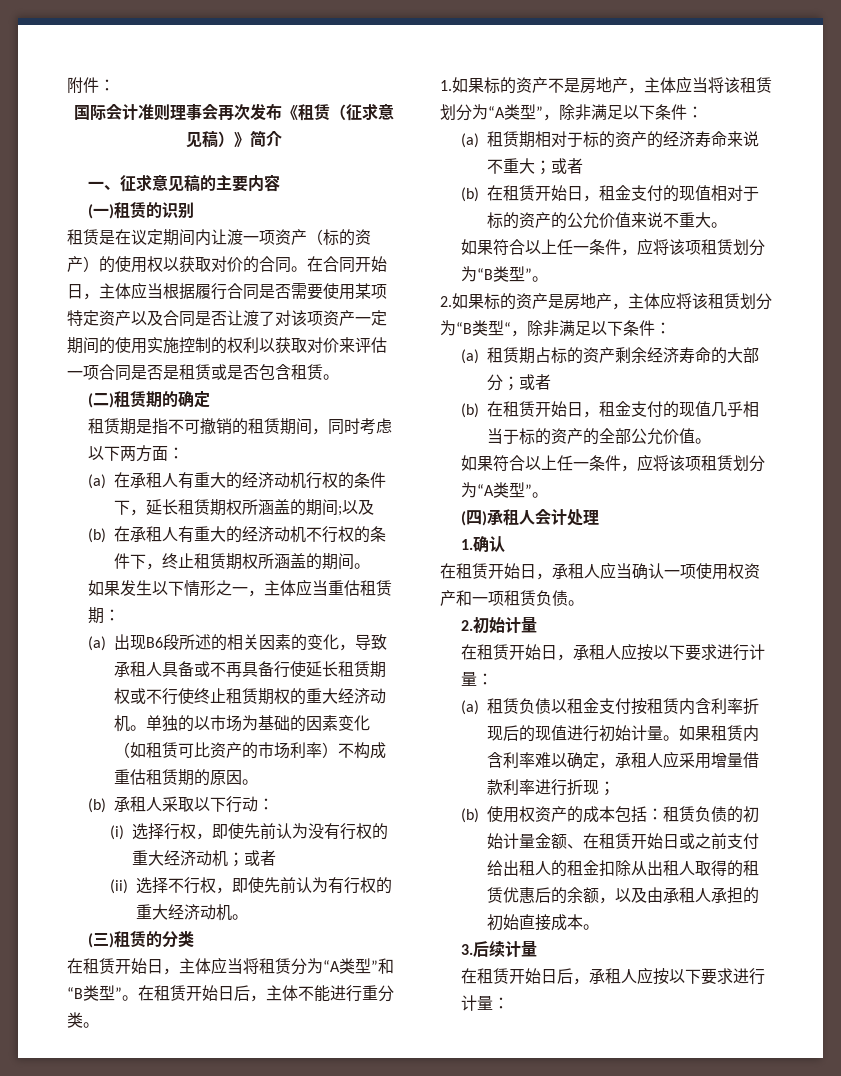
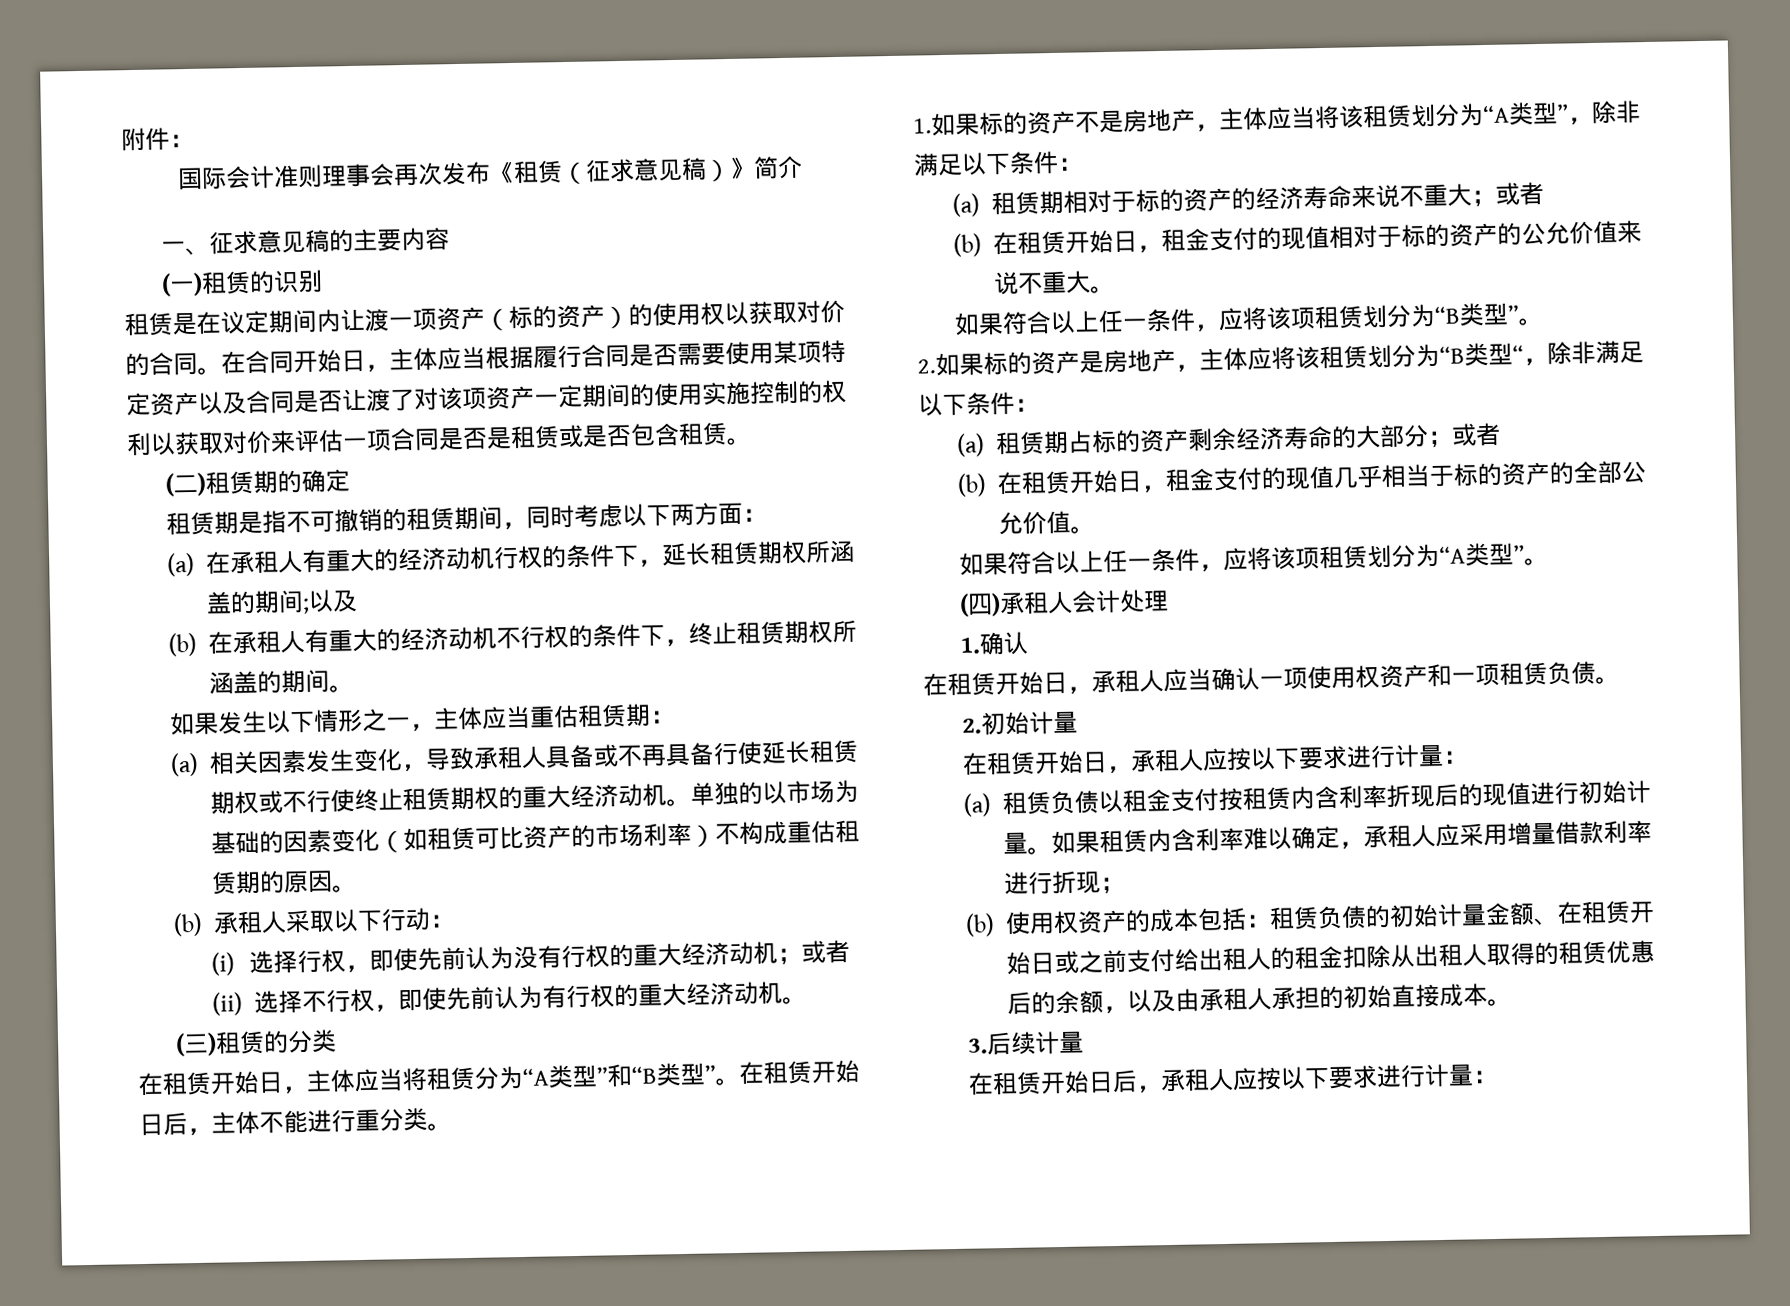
- (a)出现B6段所述的相关因素的变化，导致承租人具备或不再具备行使延长租赁期权或不行使终止租赁期权的重大经济动机。
+ (a)相关因素发生变化，导致承租人具备或不再具备行使延长租赁期权或不行使终止租赁期权的重大经济动机。

